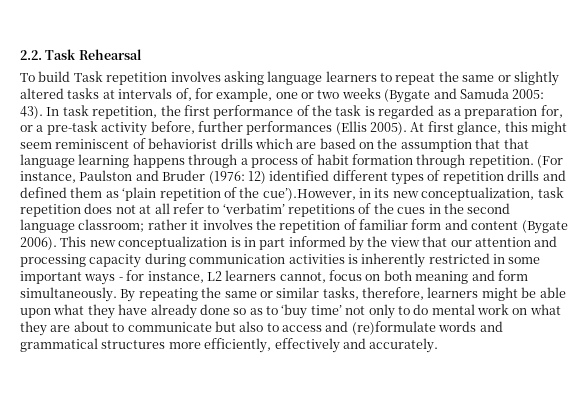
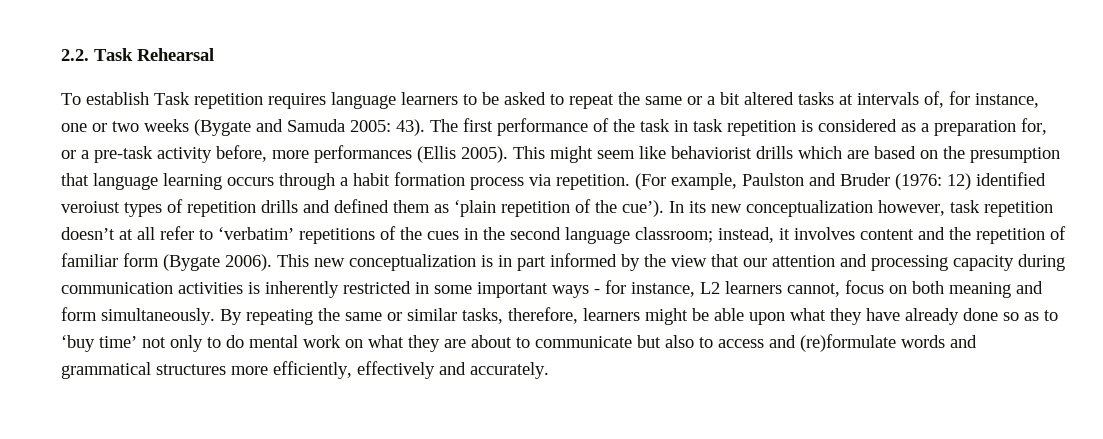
- To build Task repetition involves asking language learners to repeat the same or slightly altered tasks at intervals of, for example, one or two weeks (Bygate and Samuda 2005: 43).
+ To establish Task repetition requires language learners to be asked to repeat the same or a bit altered tasks at intervals of, for instance, one or two weeks (Bygate and Samuda 2005: 43).
- In task repetition, the first performance of the task is regarded as a preparation for, or a pre-task activity before, further performances (Ellis 2005).
+ The first performance of the task in task repetition is considered as a preparation for, or a pre-task activity before, more performances (Ellis 2005).
- At first glance, this might seem reminiscent of behaviorist drills which are based on the assumption that that language learning happens through a process of habit formation through repetition.
+ This might seem like behaviorist drills which are based on the presumption that language learning occurs through a habit formation process via repetition.
- (For instance, Paulston and Bruder (1976: 12) identified different types of repetition drills and defined them as ‘plain repetition of the cue’).However, in its new conceptualization, task repetition does not at all refer to ‘verbatim’ repetitions of the cues in the second language classroom; rather it involves the repetition of familiar form and content (Bygate 2006).
+ (For example, Paulston and Bruder (1976: 12) identified veroiust types of repetition drills and defined them as ‘plain repetition of the cue’). In its new conceptualization however, task repetition doesn’t at all refer to ‘verbatim’ repetitions of the cues in the second language classroom; instead, it involves content and the repetition of familiar form (Bygate 2006).

